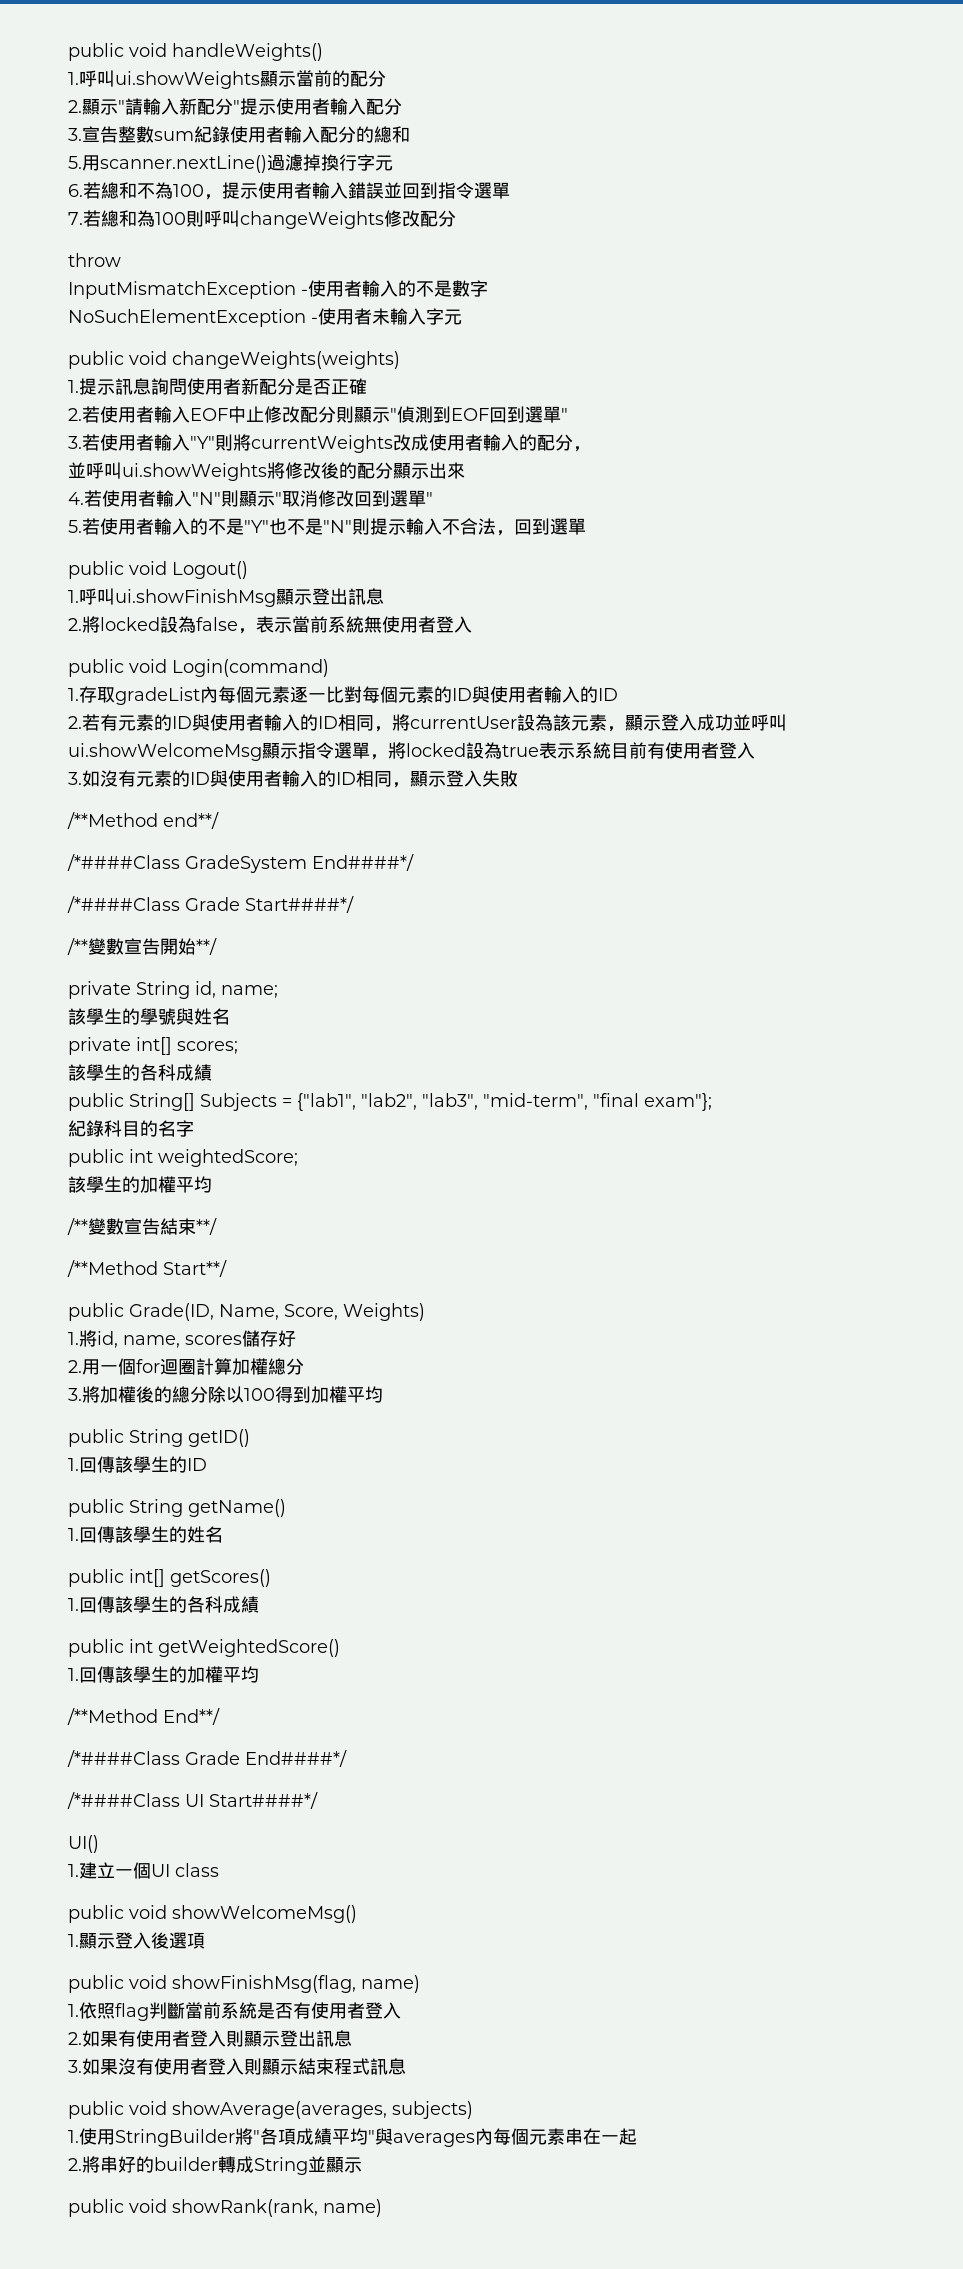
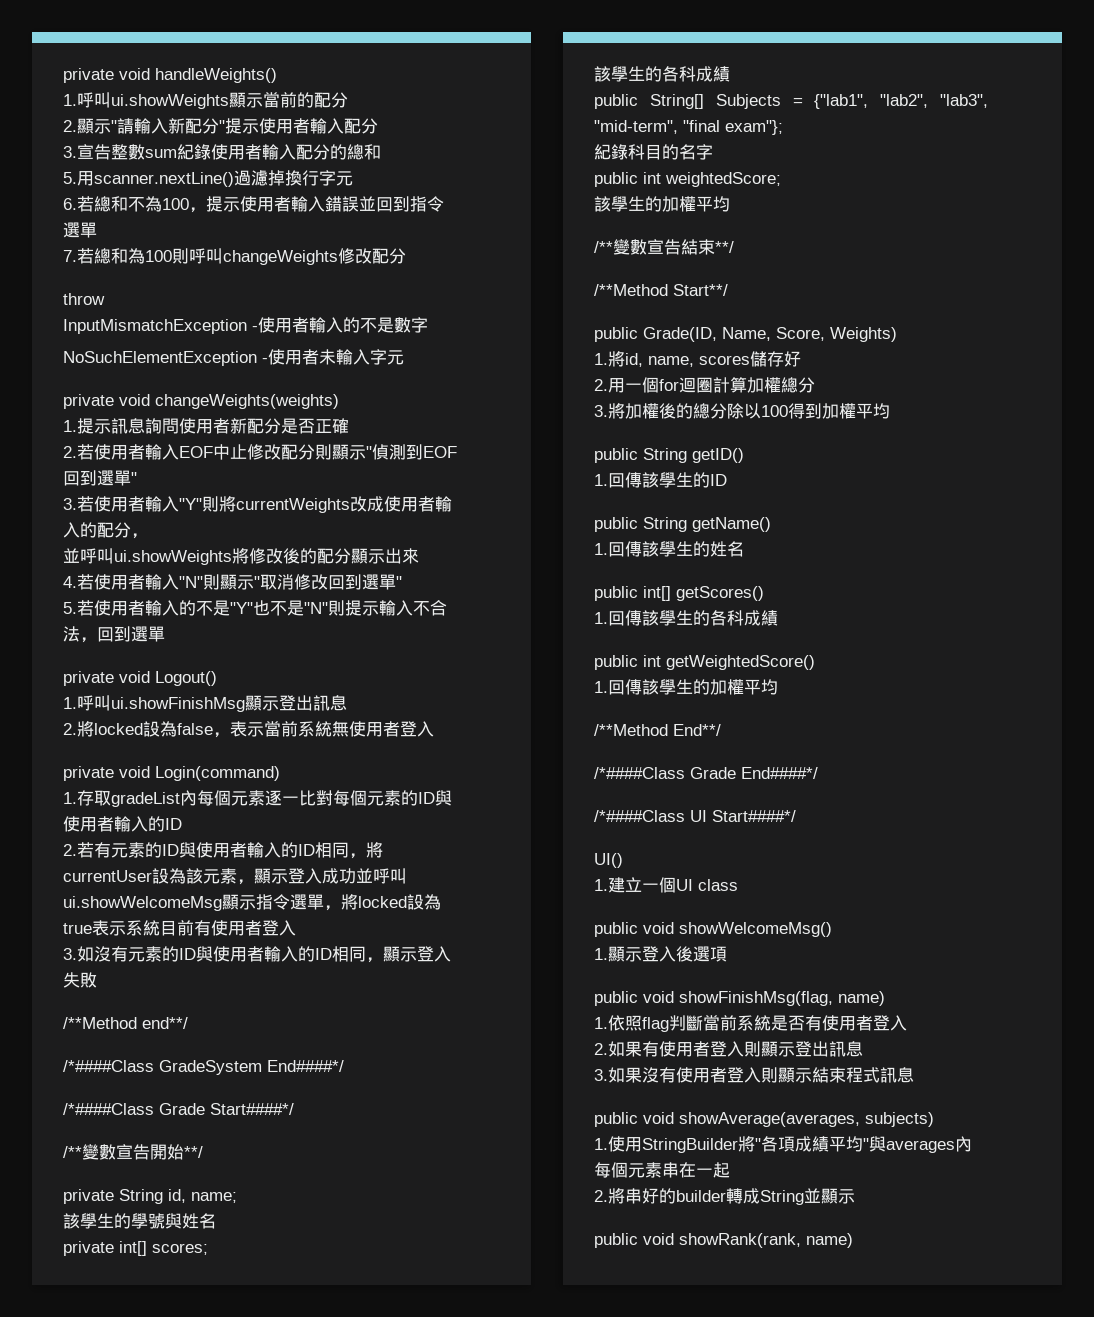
- public void handleWeights()
+ private void handleWeights()
- public void changeWeights(weights)
+ private void changeWeights(weights)
- public void Logout()
+ private void Logout()
- public void Login(command)
+ private void Login(command)

